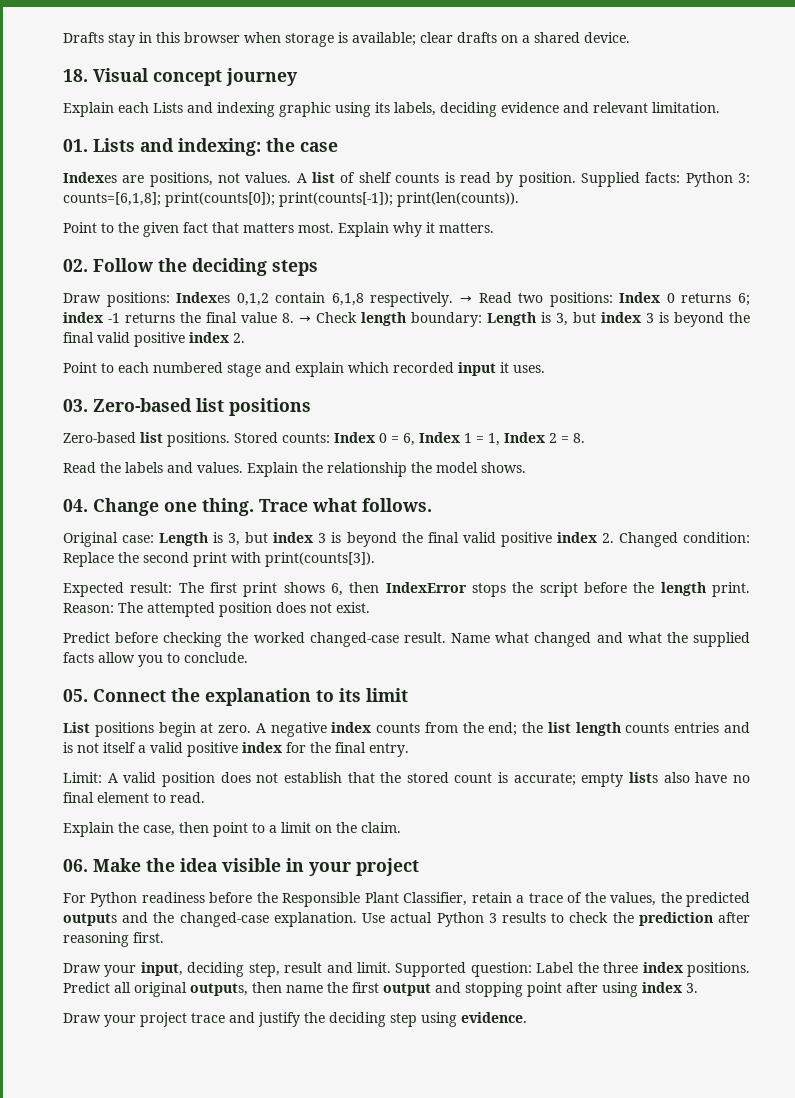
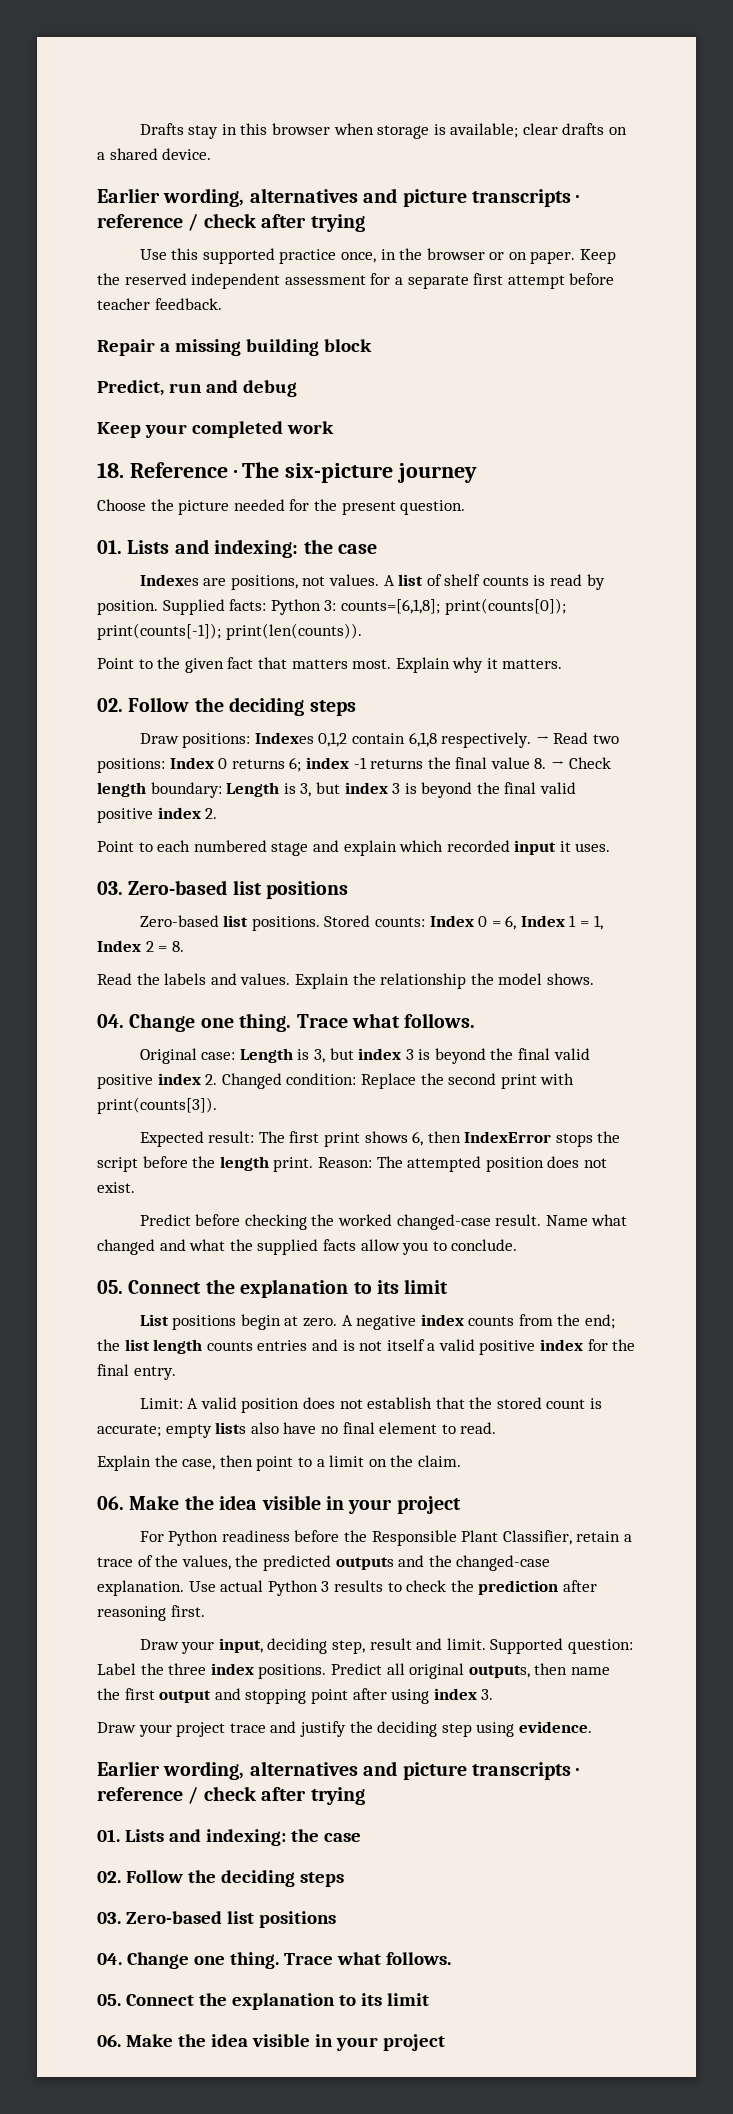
  Drafts stay in this browser when storage is available; clear drafts on a shared device.
- 18. Visual concept journey
- Explain each Lists and indexing graphic using its labels, deciding evidence and relevant limitation.
+ Earlier wording, alternatives and picture transcripts · reference / check after trying
+ Use this supported practice once, in the browser or on paper. Keep the reserved independent assessment for a separate first attempt before teacher feedback.
+ Repair a missing building block
+ Predict, run and debug
+ Keep your completed work
+ 18. Reference · The six-picture journey
+ Choose the picture needed for the present question.
  Draw your project trace and justify the deciding step using evidence.
+ Earlier wording, alternatives and picture transcripts · reference / check after trying
+ 01. Lists and indexing: the case
+ 02. Follow the deciding steps
+ 03. Zero-based list positions
+ 04. Change one thing. Trace what follows.
+ 05. Connect the explanation to its limit
+ 06. Make the idea visible in your project

